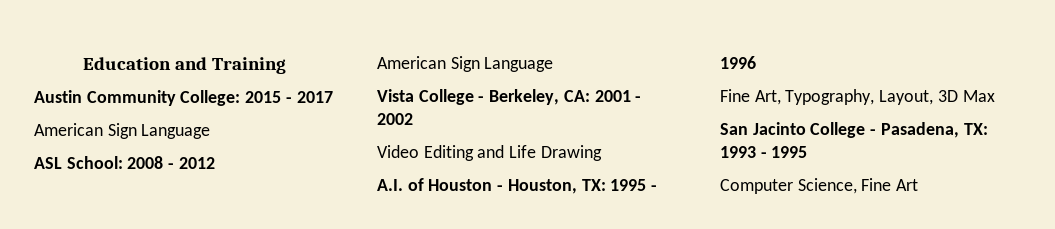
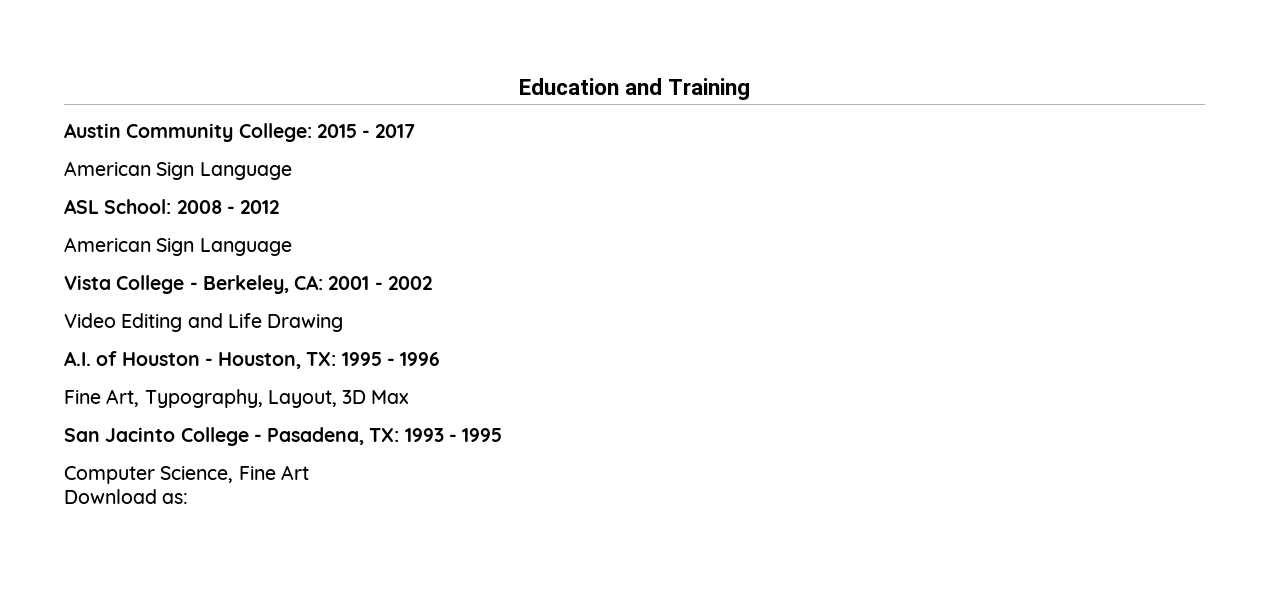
+ Download as:

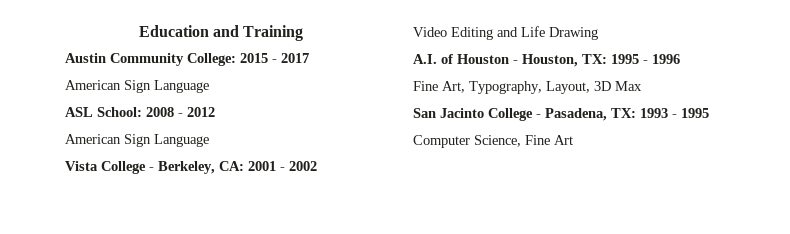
- Download as:

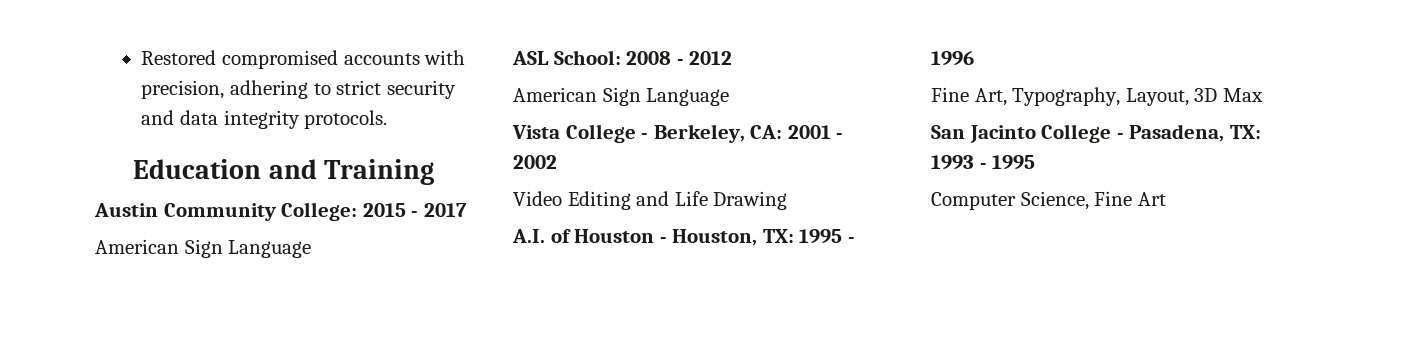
+ Restored compromised accounts with precision, adhering to strict security and data integrity protocols.

